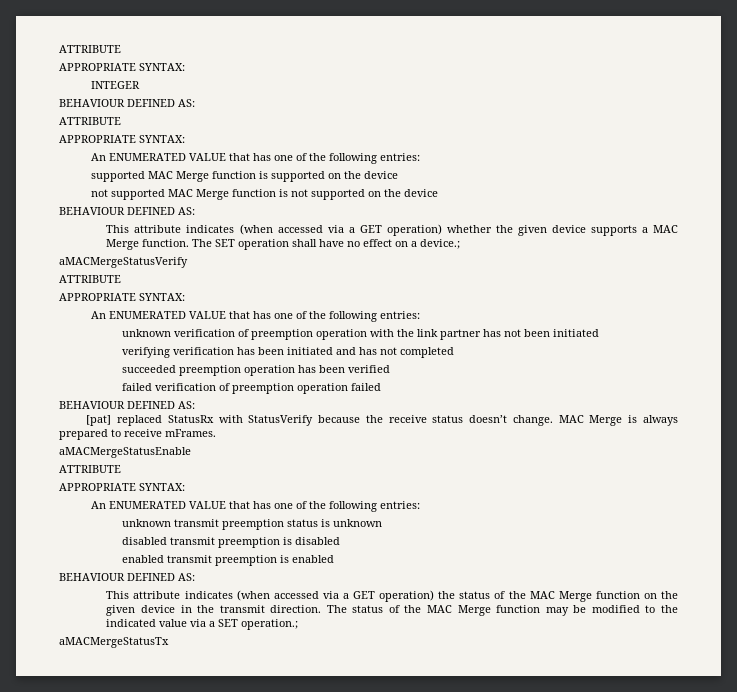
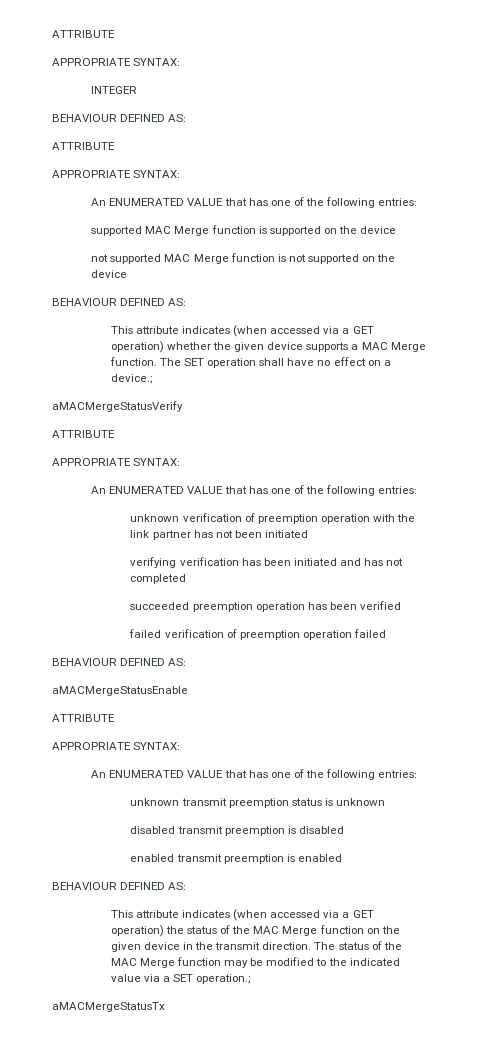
- [pat] replaced StatusRx with StatusVerify because the receive status doesn’t change. MAC Merge is always prepared to receive mFrames.

